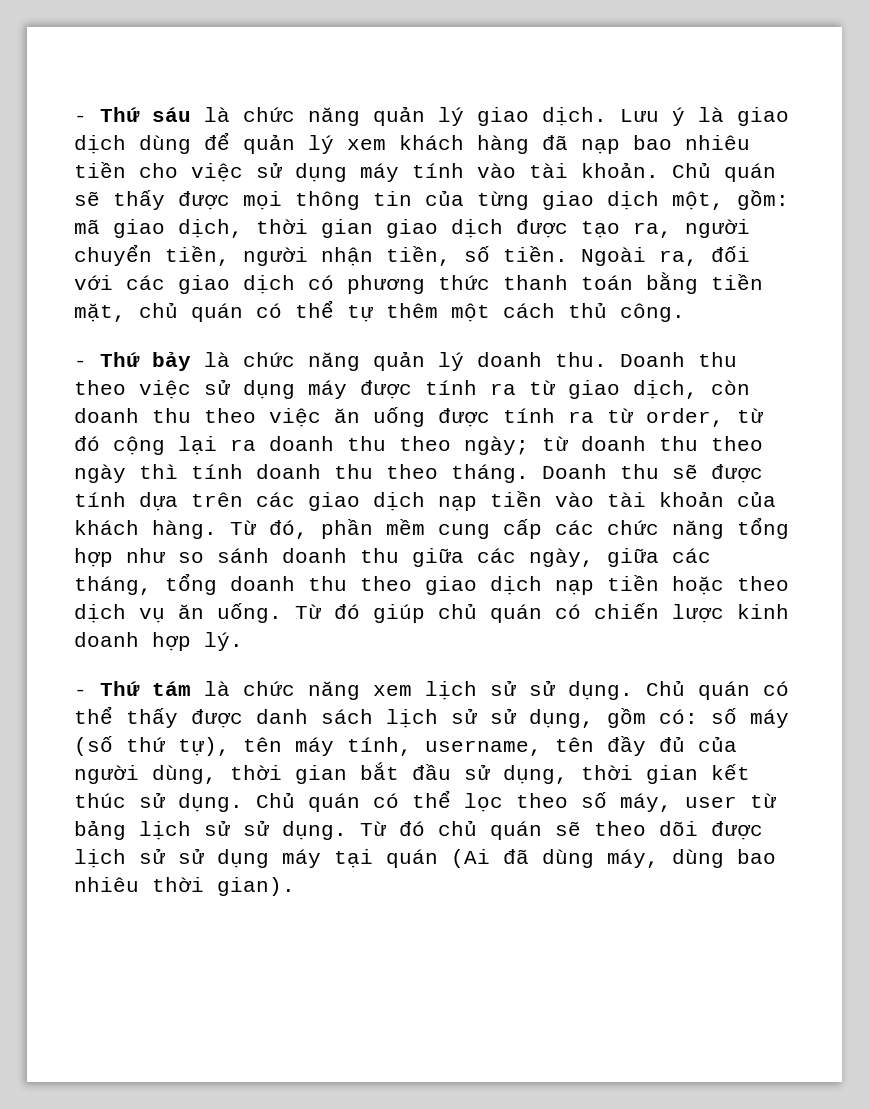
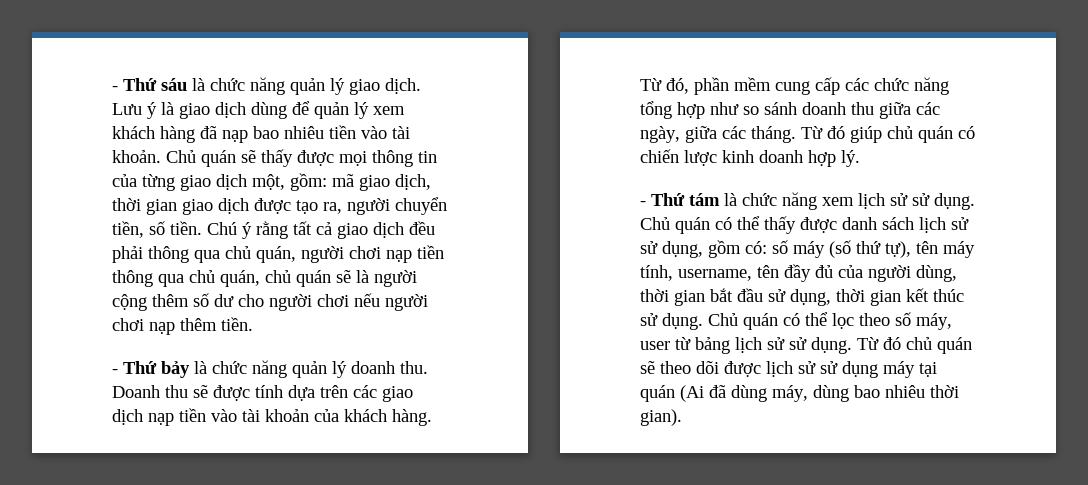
- Lưu ý là giao dịch dùng để quản lý xem khách hàng đã nạp bao nhiêu tiền cho việc sử dụng máy tính vào tài khoản.
+ Lưu ý là giao dịch dùng để quản lý xem khách hàng đã nạp bao nhiêu tiền vào tài khoản.
- Chủ quán sẽ thấy được mọi thông tin của từng giao dịch một, gồm: mã giao dịch, thời gian giao dịch được tạo ra, người chuyển tiền, người nhận tiền, số tiền. Ngoài ra, đối với các giao dịch có phương thức thanh toán bằng tiền mặt, chủ quán có thể tự thêm một cách thủ công.
+ Chủ quán sẽ thấy được mọi thông tin của từng giao dịch một, gồm: mã giao dịch, thời gian giao dịch được tạo ra, người chuyển tiền, số tiền. Chú ý rằng tất cả giao dịch đều phải thông qua chủ quán, người chơi nạp tiền thông qua chủ quán, chủ quán sẽ là người cộng thêm số dư cho người chơi nếu người chơi nạp thêm tiền.
- Doanh thu theo việc sử dụng máy được tính ra từ giao dịch, còn doanh thu theo việc ăn uống được tính ra từ order, từ đó cộng lại ra doanh thu theo ngày; từ doanh thu theo ngày thì tính doanh thu theo tháng. Doanh thu sẽ được tính dựa trên các giao dịch nạp tiền vào tài khoản của khách hàng.
+ Doanh thu sẽ được tính dựa trên các giao dịch nạp tiền vào tài khoản của khách hàng.
- Từ đó, phần mềm cung cấp các chức năng tổng hợp như so sánh doanh thu giữa các ngày, giữa các tháng, tổng doanh thu theo giao dịch nạp tiền hoặc theo dịch vụ ăn uống.
+ Từ đó, phần mềm cung cấp các chức năng tổng hợp như so sánh doanh thu giữa các ngày, giữa các tháng.

